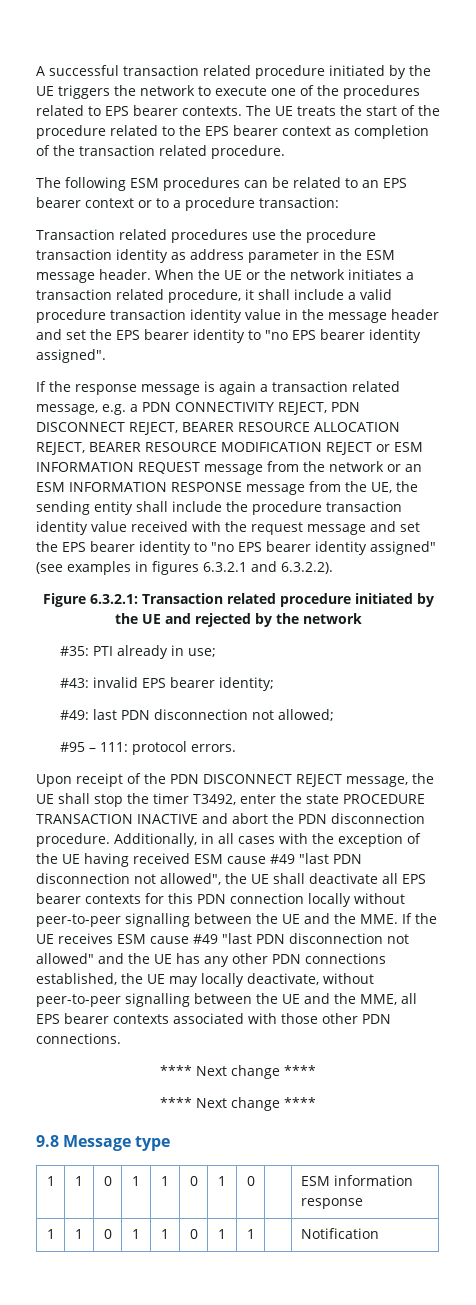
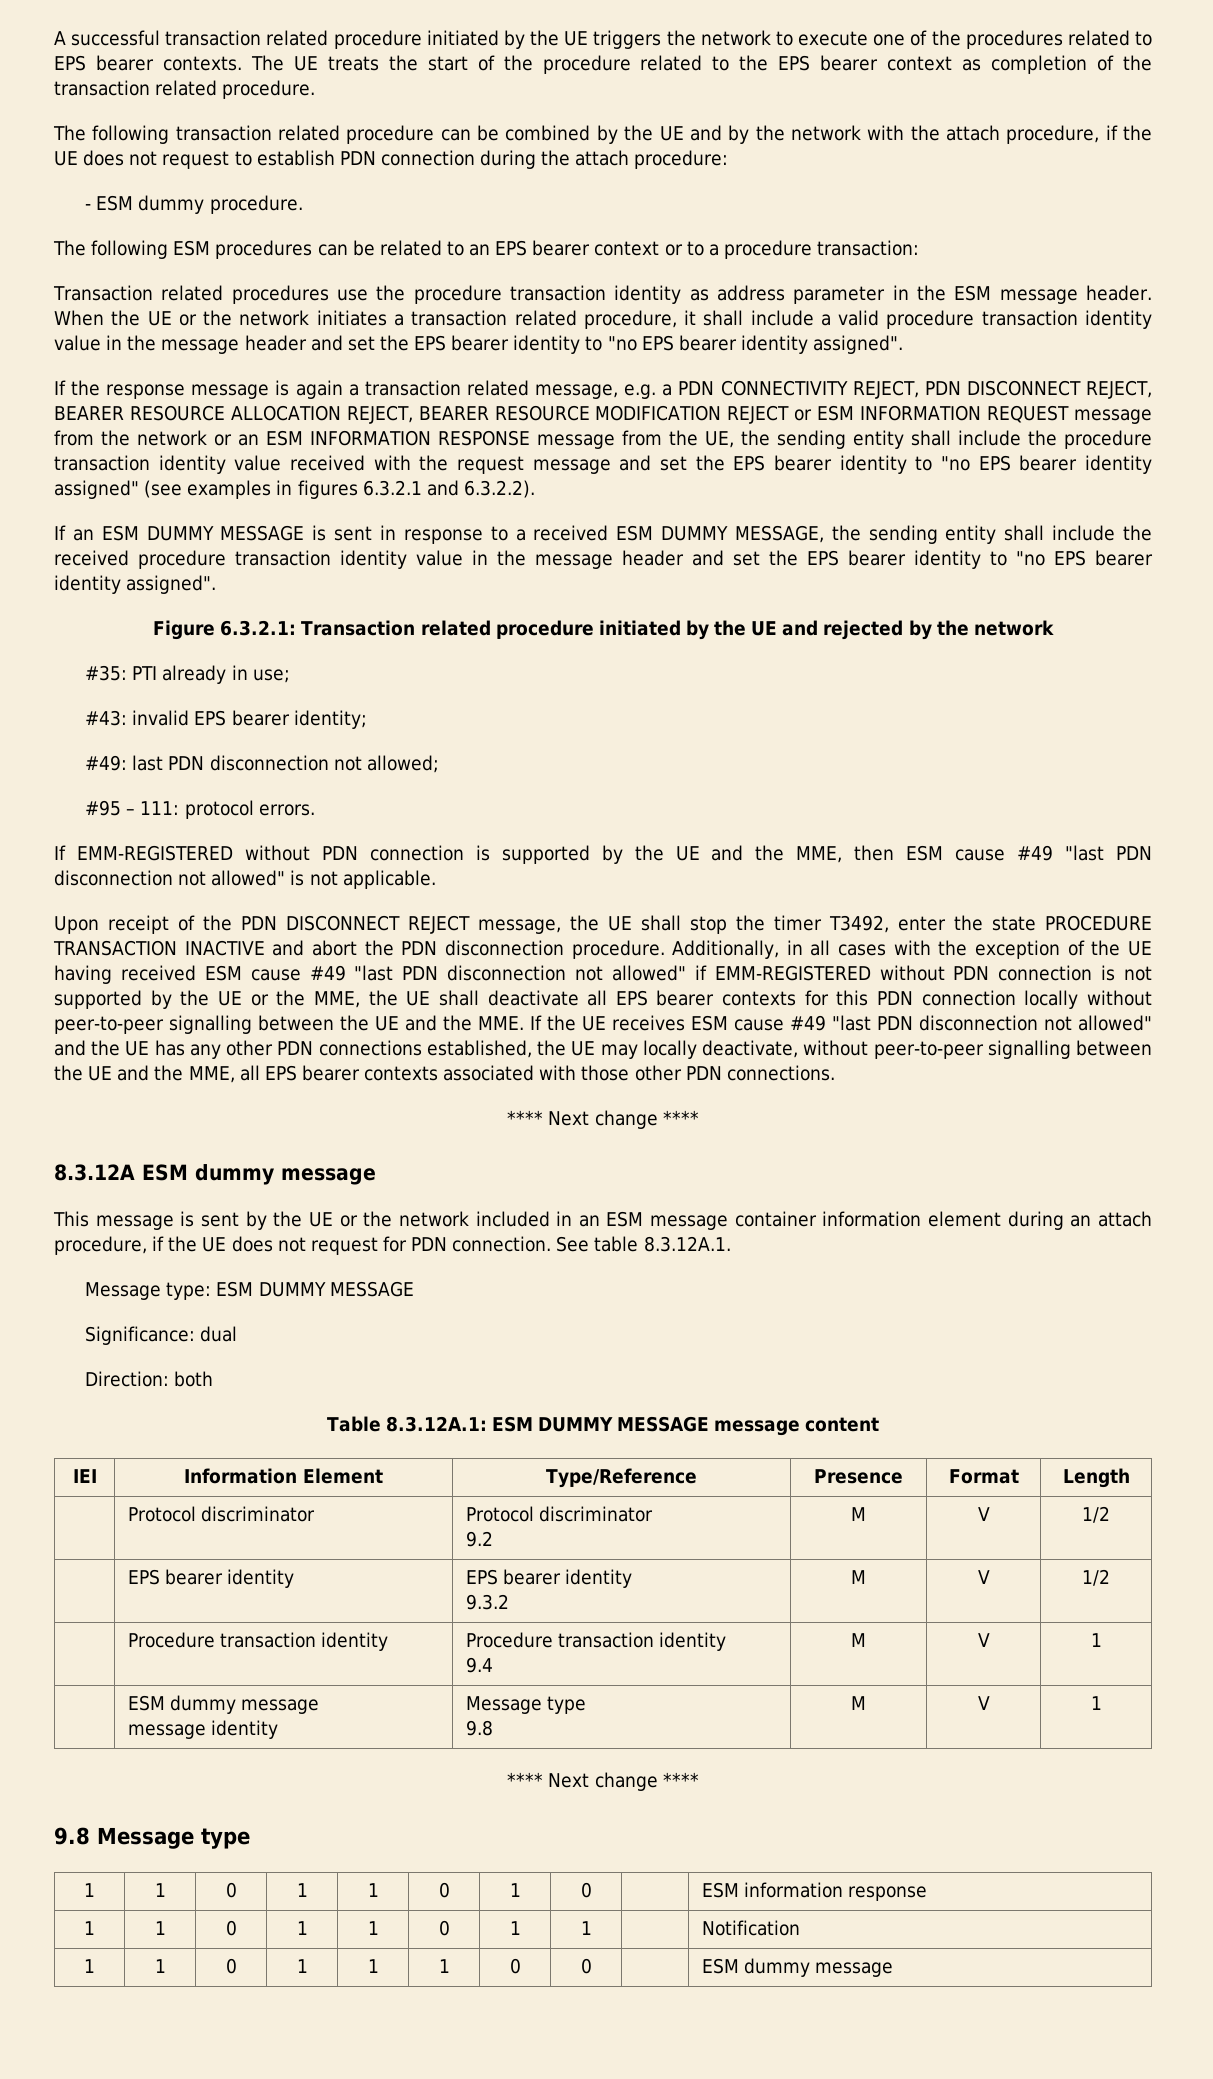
+ The following transaction related procedure can be combined by the UE and by the network with the attach procedure, if the UE does not request to establish PDN connection during the attach procedure:
+ - ESM dummy procedure.
+ If an ESM DUMMY MESSAGE is sent in response to a received ESM DUMMY MESSAGE, the sending entity shall include the received procedure transaction identity value in the message header and set the EPS bearer identity to "no EPS bearer identity assigned".
+ If EMM-REGISTERED without PDN connection is supported by the UE and the MME, then ESM cause #49 "last PDN disconnection not allowed" is not applicable.
- Additionally, in all cases with the exception of the UE having received ESM cause #49 "last PDN disconnection not allowed", the UE shall deactivate all EPS bearer contexts for this PDN connection locally without peer-to-peer signalling between the UE and the MME. If the UE receives ESM cause #49 "last PDN disconnection not allowed" and the UE has any other PDN connections established, the UE may locally deactivate, without peer-to-peer signalling between the UE and the MME, all EPS bearer contexts associated with those other PDN connections.
+ Additionally, in all cases with the exception of the UE having received ESM cause #49 "last PDN disconnection not allowed" if EMM-REGISTERED without PDN connection is not supported by the UE or the MME, the UE shall deactivate all EPS bearer contexts for this PDN connection locally without peer-to-peer signalling between the UE and the MME. If the UE receives ESM cause #49 "last PDN disconnection not allowed" and the UE has any other PDN connections established, the UE may locally deactivate, without peer-to-peer signalling between the UE and the MME, all EPS bearer contexts associated with those other PDN connections.
+ 8.3.12A ESM dummy message
+ This message is sent by the UE or the network included in an ESM message container information element during an attach procedure, if the UE does not request for PDN connection. See table 8.3.12A.1.
+ Message type: ESM DUMMY MESSAGE
+ Significance: dual
+ Direction: both
+ Table 8.3.12A.1: ESM DUMMY MESSAGE message content
+ IEI | Information Element | Type/Reference | Presence | Format | Length
+ | Protocol discriminator | Protocol discriminator
+ 9.2 | M | V | 1/2
+ | EPS bearer identity | EPS bearer identity
+ 9.3.2 | M | V | 1/2
+ | Procedure transaction identity | Procedure transaction identity
+ 9.4 | M | V | 1
+ | ESM dummy message
+ message identity | Message type
+ 9.8 | M | V | 1
+ 1 | 1 | 0 | 1 | 1 | 1 | 0 | 0 | | ESM dummy message

